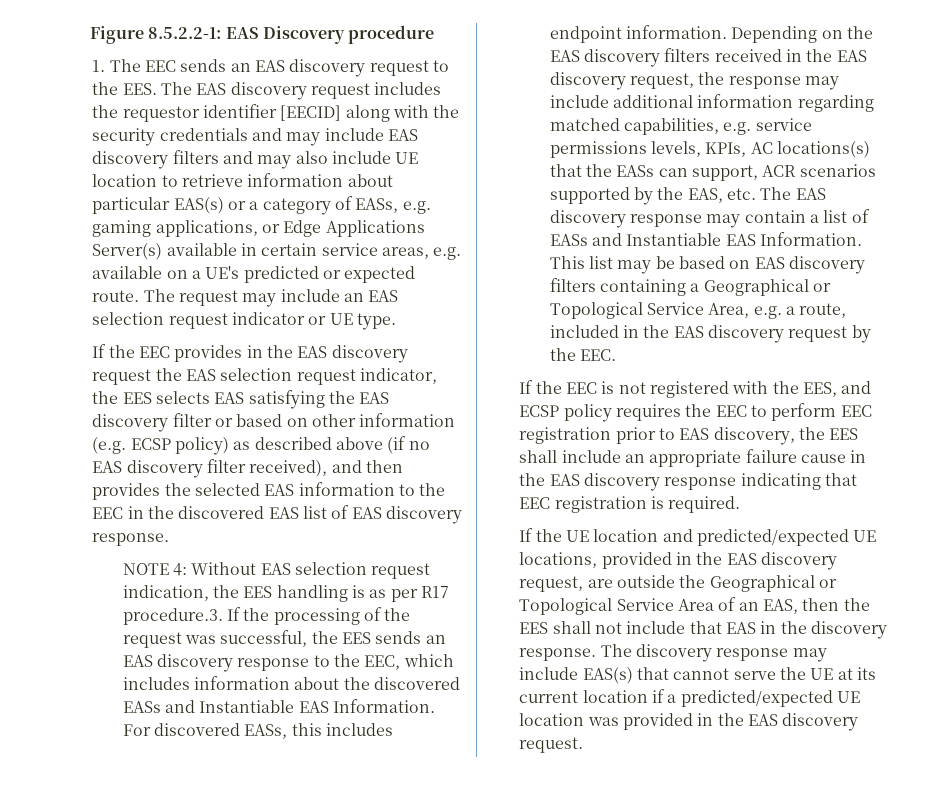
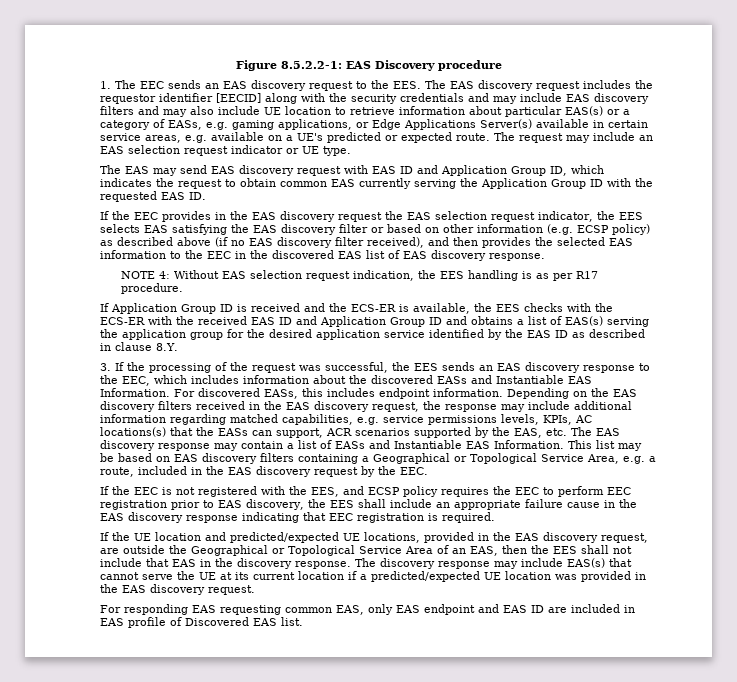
+ The EAS may send EAS discovery request with EAS ID and Application Group ID, which indicates the request to obtain common EAS currently serving the Application Group ID with the requested EAS ID.
- NOTE 4: Without EAS selection request indication, the EES handling is as per R17 procedure.3. If the processing of the request was successful, the EES sends an EAS discovery response to the EEC, which includes information about the discovered EASs and Instantiable EAS Information.
+ NOTE 4: Without EAS selection request indication, the EES handling is as per R17 procedure.
+ If Application Group ID is received and the ECS-ER is available, the EES checks with the ECS-ER with the received EAS ID and Application Group ID and obtains a list of EAS(s) serving the application group for the desired application service identified by the EAS ID as described in clause 8.Y.
+ 3. If the processing of the request was successful, the EES sends an EAS discovery response to the EEC, which includes information about the discovered EASs and Instantiable EAS Information.
+ For responding EAS requesting common EAS, only EAS endpoint and EAS ID are included in EAS profile of Discovered EAS list.

